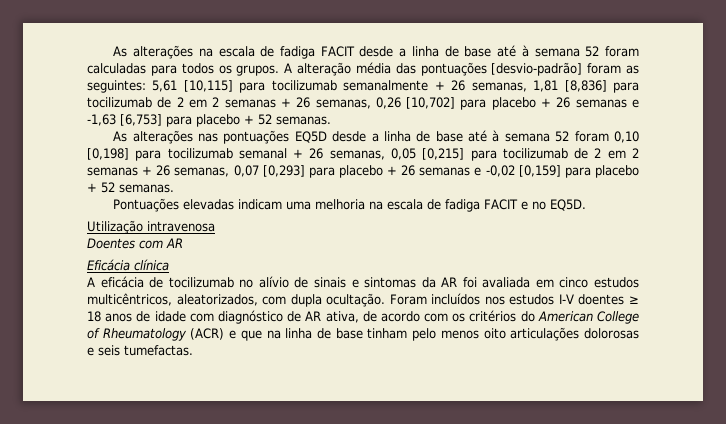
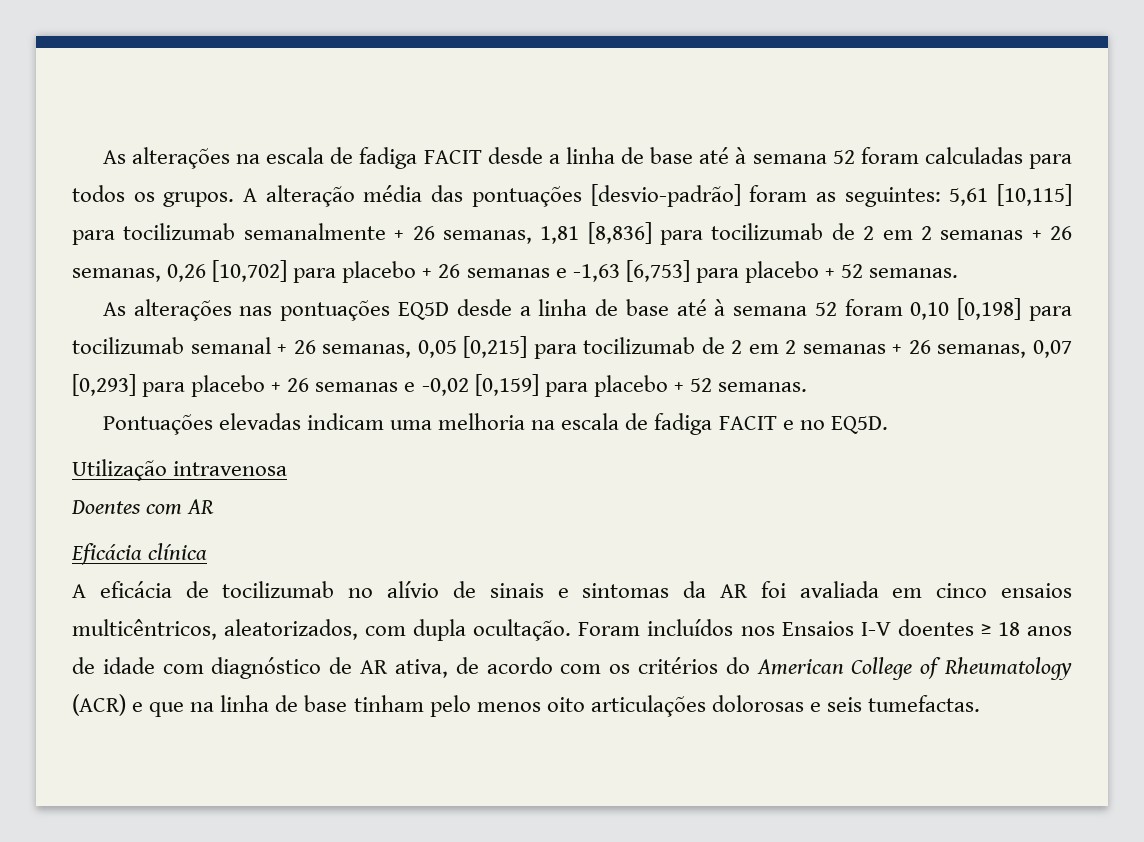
- A eficácia de tocilizumab no alívio de sinais e sintomas da AR foi avaliada em cinco estudos multicêntricos, aleatorizados, com dupla ocultação.
+ A eficácia de tocilizumab no alívio de sinais e sintomas da AR foi avaliada em cinco ensaios multicêntricos, aleatorizados, com dupla ocultação.
- Foram incluídos nos estudos I-V doentes ≥ 18 anos de idade com diagnóstico de AR ativa, de acordo com os critérios do American College of Rheumatology (ACR) e que na linha de base tinham pelo menos oito articulações dolorosas e seis tumefactas.
+ Foram incluídos nos Ensaios I-V doentes ≥ 18 anos de idade com diagnóstico de AR ativa, de acordo com os critérios do American College of Rheumatology (ACR) e que na linha de base tinham pelo menos oito articulações dolorosas e seis tumefactas.

